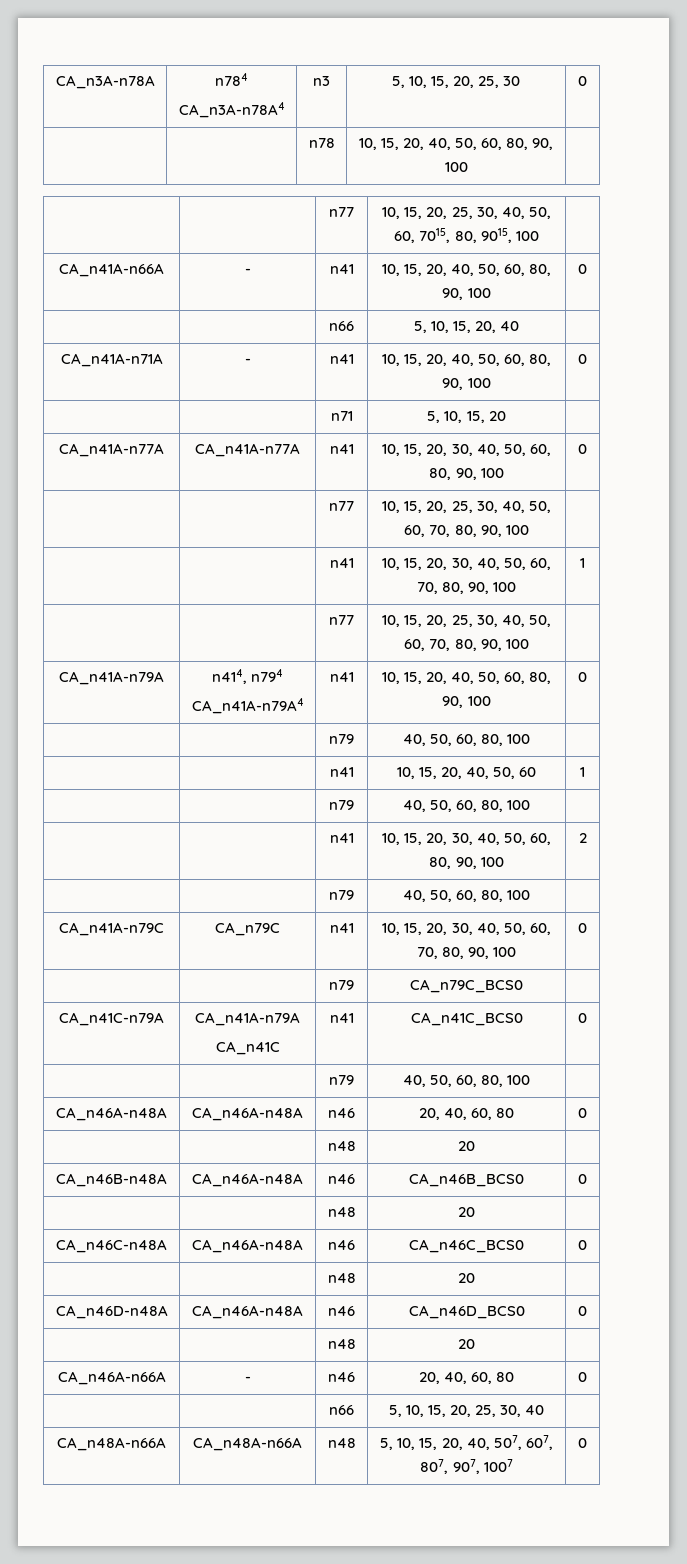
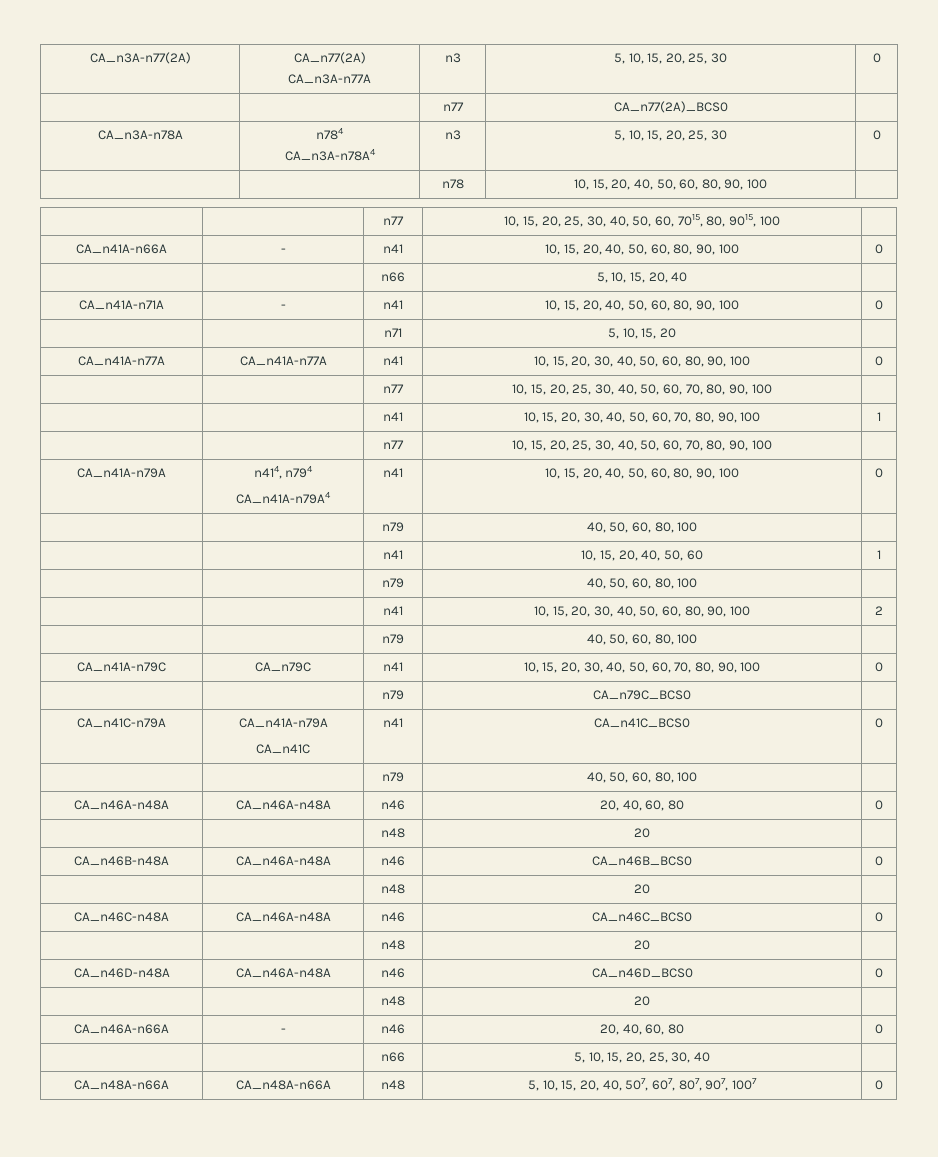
+ CA_n3A-n77(2A) | CA_n77(2A)
+ CA_n3A-n77A | n3 | 5, 10, 15, 20, 25, 30 | 0
+ | | n77 | CA_n77(2A)_BCS0 |

